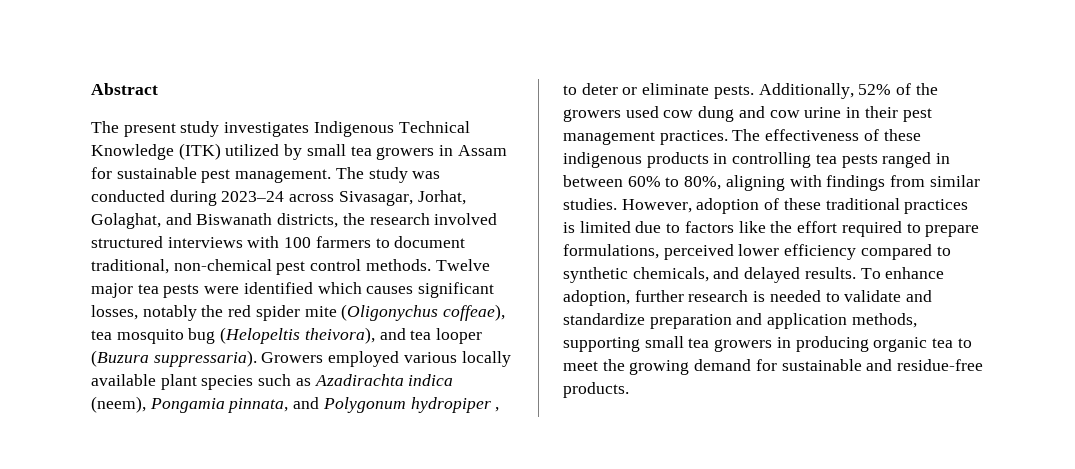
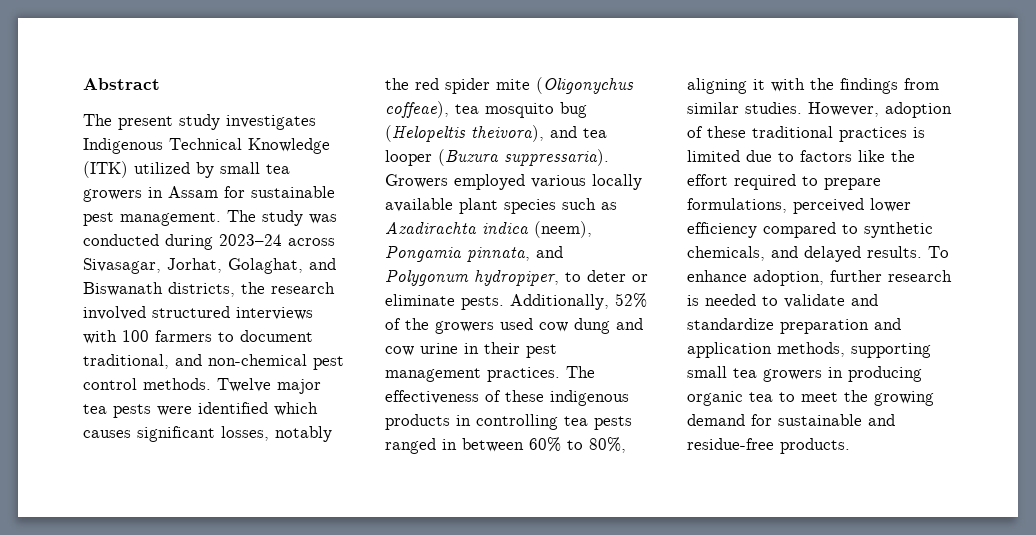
- The study was conducted during 2023–24 across Sivasagar, Jorhat, Golaghat, and Biswanath districts, the research involved structured interviews with 100 farmers to document traditional, non-chemical pest control methods.
+ The study was conducted during 2023–24 across Sivasagar, Jorhat, Golaghat, and Biswanath districts, the research involved structured interviews with 100 farmers to document traditional, and non-chemical pest control methods.
- Growers employed various locally available plant species such as Azadirachta indica (neem), Pongamia pinnata, and Polygonum hydropiper , to deter or eliminate pests.
+ Growers employed various locally available plant species such as Azadirachta indica (neem), Pongamia pinnata, and Polygonum hydropiper, to deter or eliminate pests.
- The effectiveness of these indigenous products in controlling tea pests ranged in between 60% to 80%, aligning with findings from similar studies.
+ The effectiveness of these indigenous products in controlling tea pests ranged in between 60% to 80%, aligning it with the findings from similar studies.

